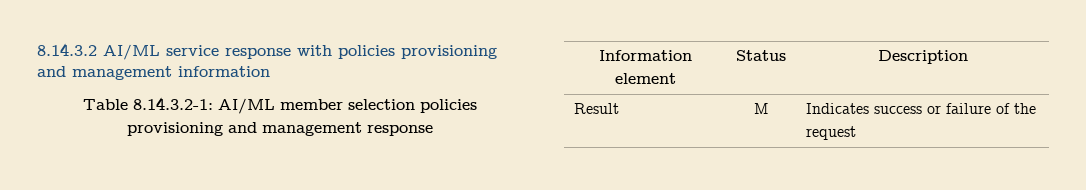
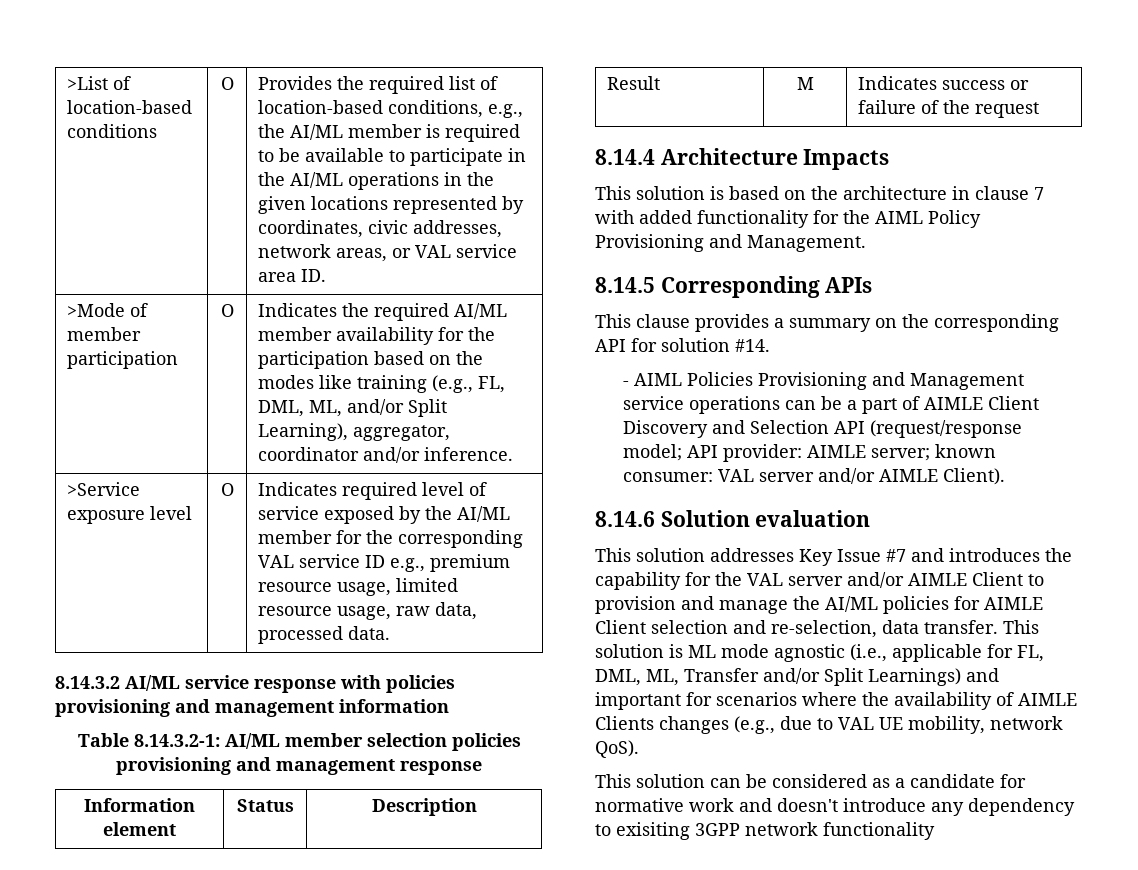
+ >List of location-based conditions | O | Provides the required list of location-based conditions, e.g., the AI/ML member is required to be available to participate in the AI/ML operations in the given locations represented by coordinates, civic addresses, network areas, or VAL service area ID.
+ >Mode of member participation | O | Indicates the required AI/ML member availability for the participation based on the modes like training (e.g., FL, DML, ML, and/or Split Learning), aggregator, coordinator and/or inference.
+ >Service exposure level | O | Indicates required level of service exposed by the AI/ML member for the corresponding VAL service ID e.g., premium resource usage, limited resource usage, raw data, processed data.
+ 8.14.4 Architecture Impacts
+ This solution is based on the architecture in clause 7 with added functionality for the AIML Policy Provisioning and Management.
+ 8.14.5 Corresponding APIs
+ This clause provides a summary on the corresponding API for solution #14.
+ - AIML Policies Provisioning and Management service operations can be a part of AIMLE Client Discovery and Selection API (request/response model; API provider: AIMLE server; known consumer: VAL server and/or AIMLE Client).
+ 8.14.6 Solution evaluation
+ This solution addresses Key Issue #7 and introduces the capability for the VAL server and/or AIMLE Client to provision and manage the AI/ML policies for AIMLE Client selection and re-selection, data transfer. This solution is ML mode agnostic (i.e., applicable for FL, DML, ML, Transfer and/or Split Learnings) and important for scenarios where the availability of AIMLE Clients changes (e.g., due to VAL UE mobility, network QoS).
+ This solution can be considered as a candidate for normative work and doesn't introduce any dependency to exisiting 3GPP network functionality

